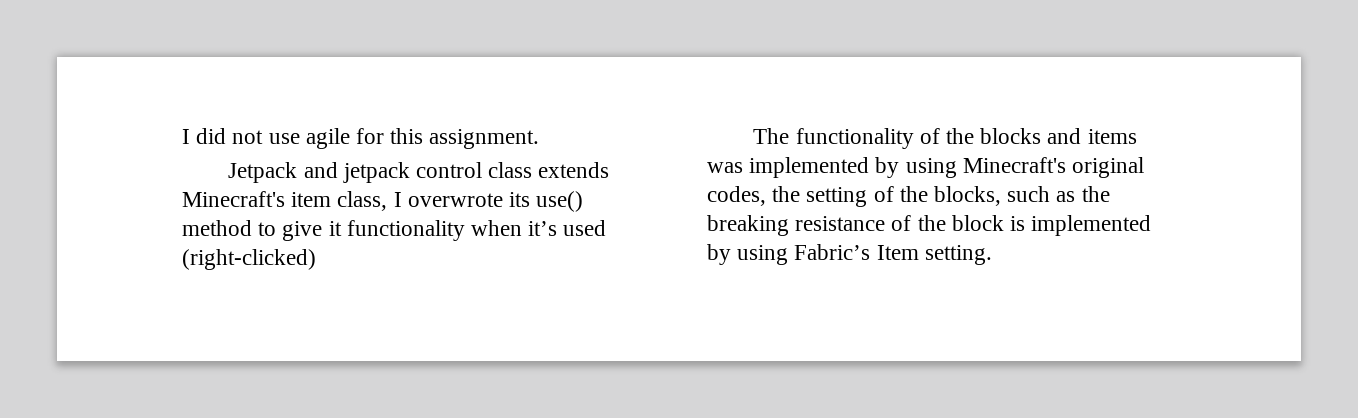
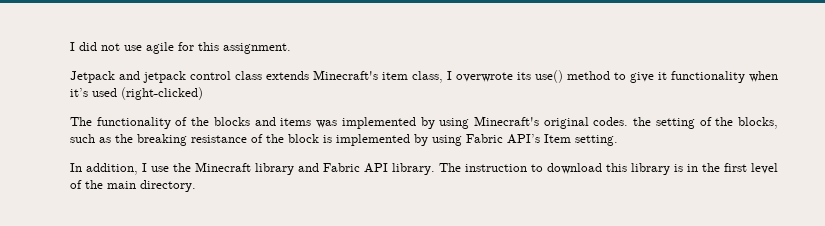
- The functionality of the blocks and items was implemented by using Minecraft's original codes, the setting of the blocks, such as the breaking resistance of the block is implemented by using Fabric’s Item setting.
+ The functionality of the blocks and items was implemented by using Minecraft's original codes. the setting of the blocks, such as the breaking resistance of the block is implemented by using Fabric API’s Item setting.
+ In addition, I use the Minecraft library and Fabric API library. The instruction to download this library is in the first level of the main directory.

